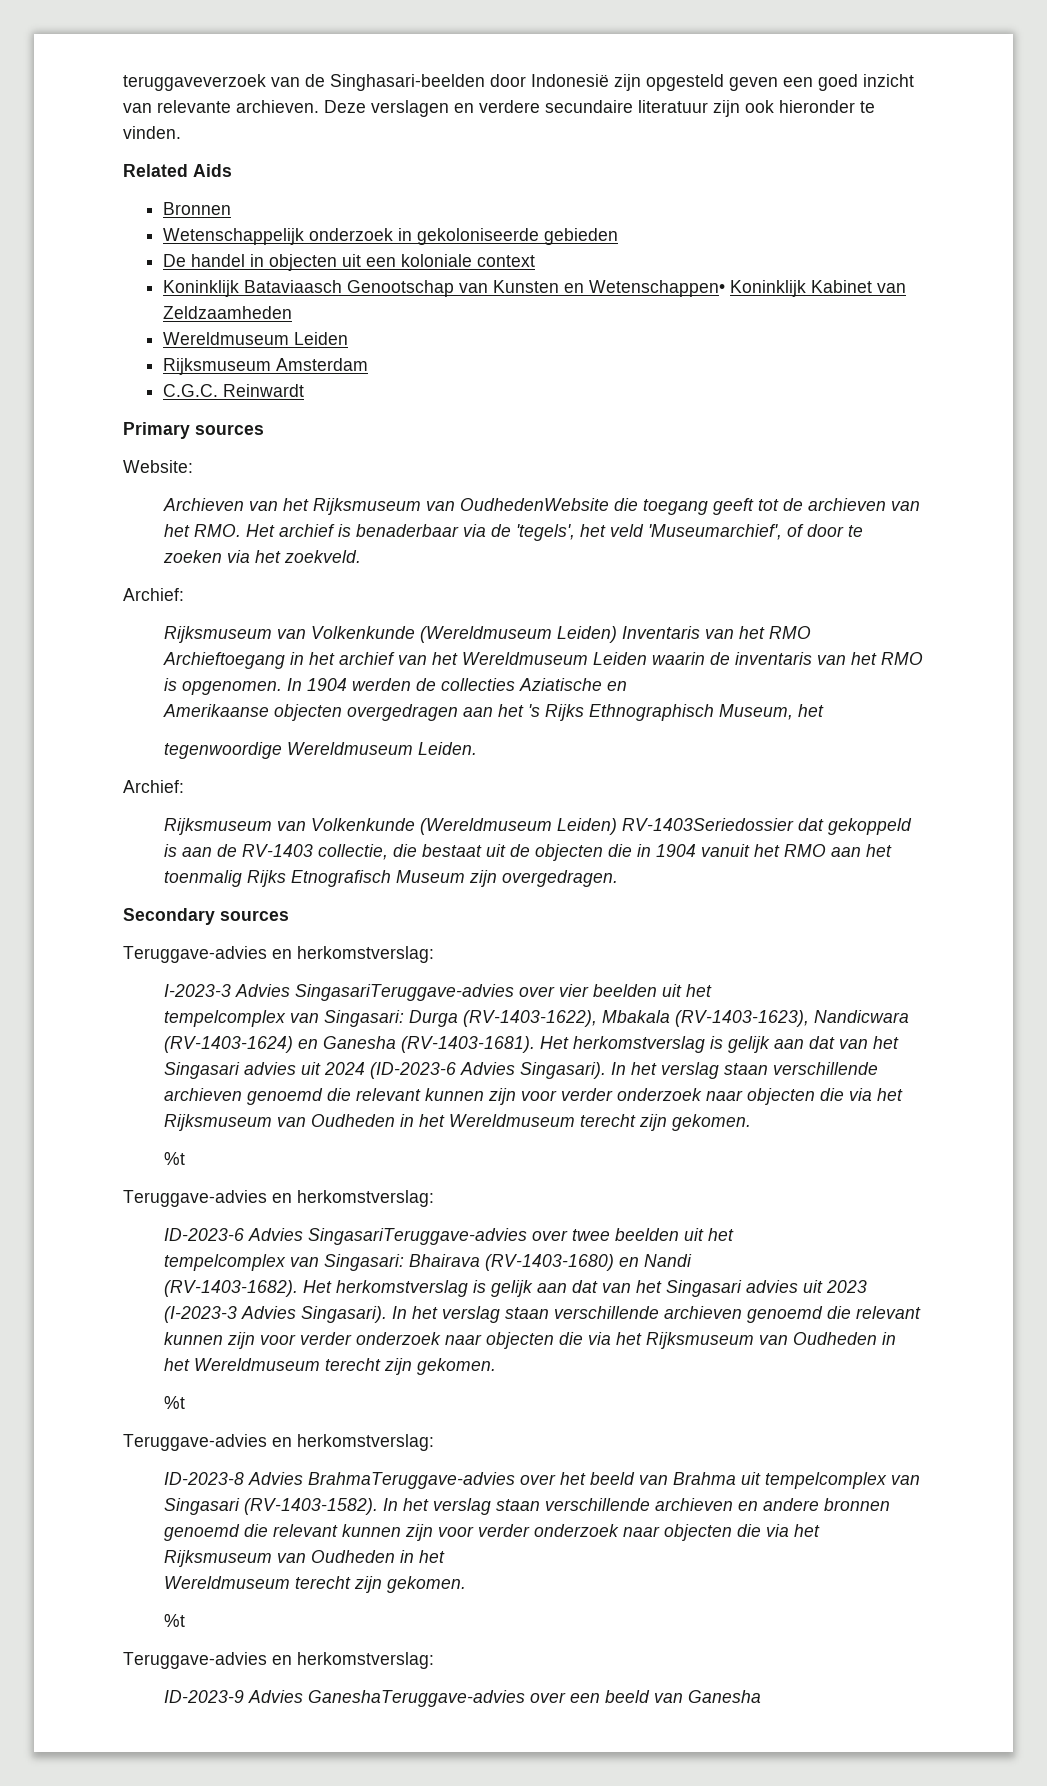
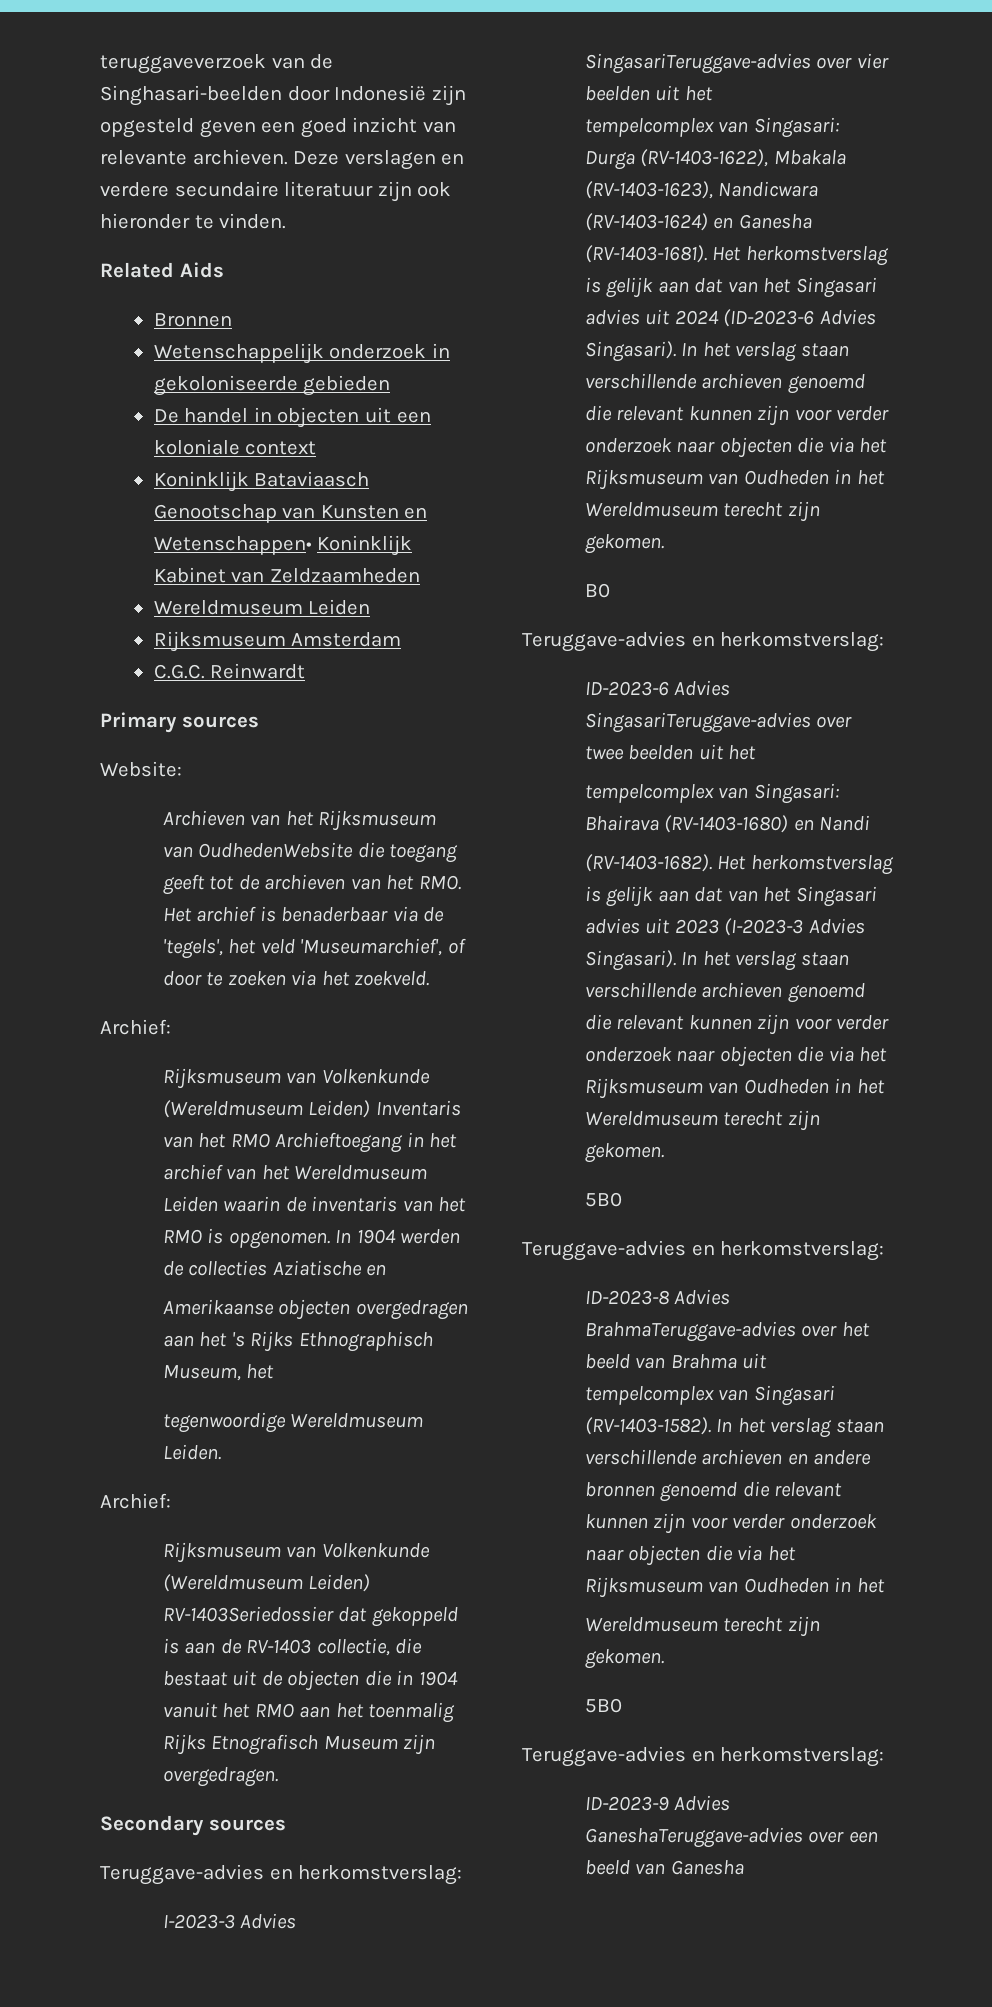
  Het herkomstverslag is gelijk aan dat van het Singasari advies uit 2024 (ID-2023-6 Advies Singasari). In het verslag staan verschillende archieven genoemd die relevant kunnen zijn voor verder onderzoek naar objecten die via het Rijksmuseum van Oudheden in het Wereldmuseum terecht zijn gekomen.
- %t
+ B0
  Het herkomstverslag is gelijk aan dat van het Singasari advies uit 2023 (I-2023-3 Advies Singasari). In het verslag staan verschillende archieven genoemd die relevant kunnen zijn voor verder onderzoek naar objecten die via het Rijksmuseum van Oudheden in het Wereldmuseum terecht zijn gekomen.
- %t
+ 5B0
  In het verslag staan verschillende archieven en andere bronnen genoemd die relevant kunnen zijn voor verder onderzoek naar objecten die via het Rijksmuseum van Oudheden in het
  Wereldmuseum terecht zijn gekomen.
- %t
+ 5B0

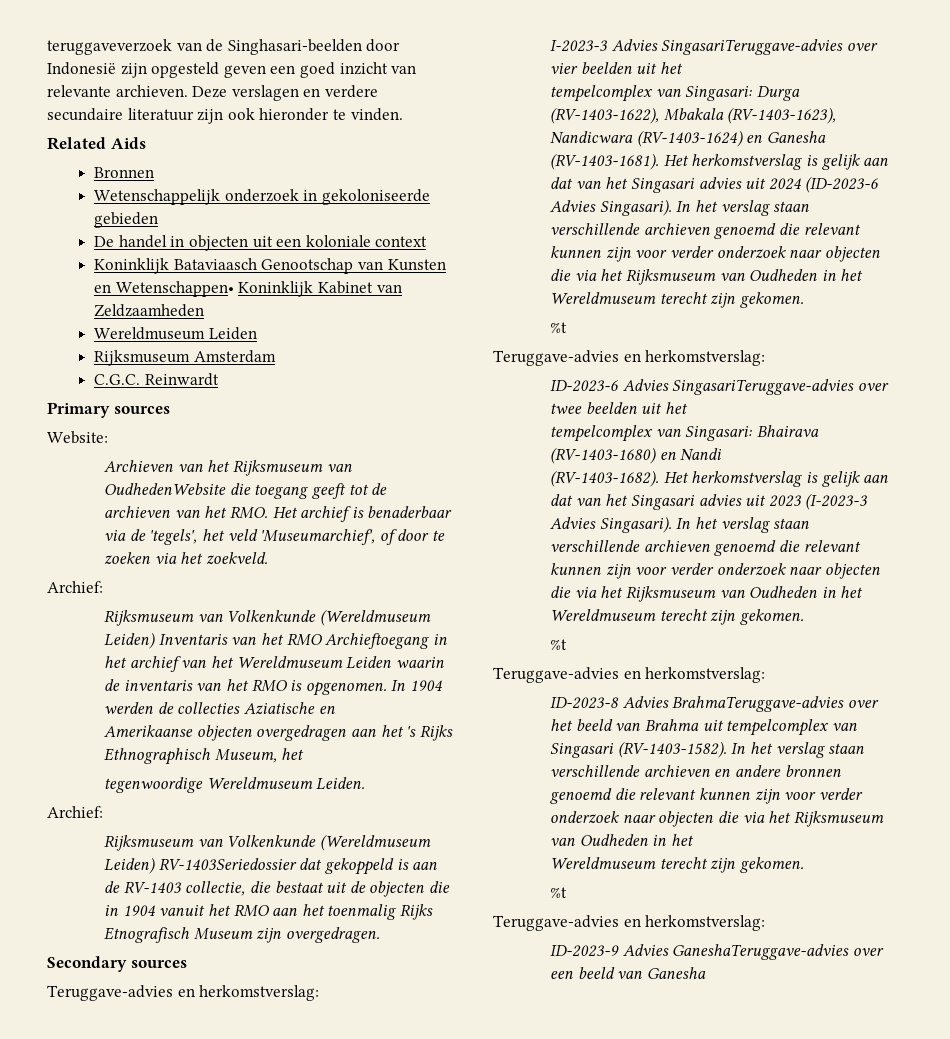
  Het herkomstverslag is gelijk aan dat van het Singasari advies uit 2024 (ID-2023-6 Advies Singasari). In het verslag staan verschillende archieven genoemd die relevant kunnen zijn voor verder onderzoek naar objecten die via het Rijksmuseum van Oudheden in het Wereldmuseum terecht zijn gekomen.
- B0
+ %t
  Het herkomstverslag is gelijk aan dat van het Singasari advies uit 2023 (I-2023-3 Advies Singasari). In het verslag staan verschillende archieven genoemd die relevant kunnen zijn voor verder onderzoek naar objecten die via het Rijksmuseum van Oudheden in het Wereldmuseum terecht zijn gekomen.
- 5B0
+ %t
  In het verslag staan verschillende archieven en andere bronnen genoemd die relevant kunnen zijn voor verder onderzoek naar objecten die via het Rijksmuseum van Oudheden in het
  Wereldmuseum terecht zijn gekomen.
- 5B0
+ %t

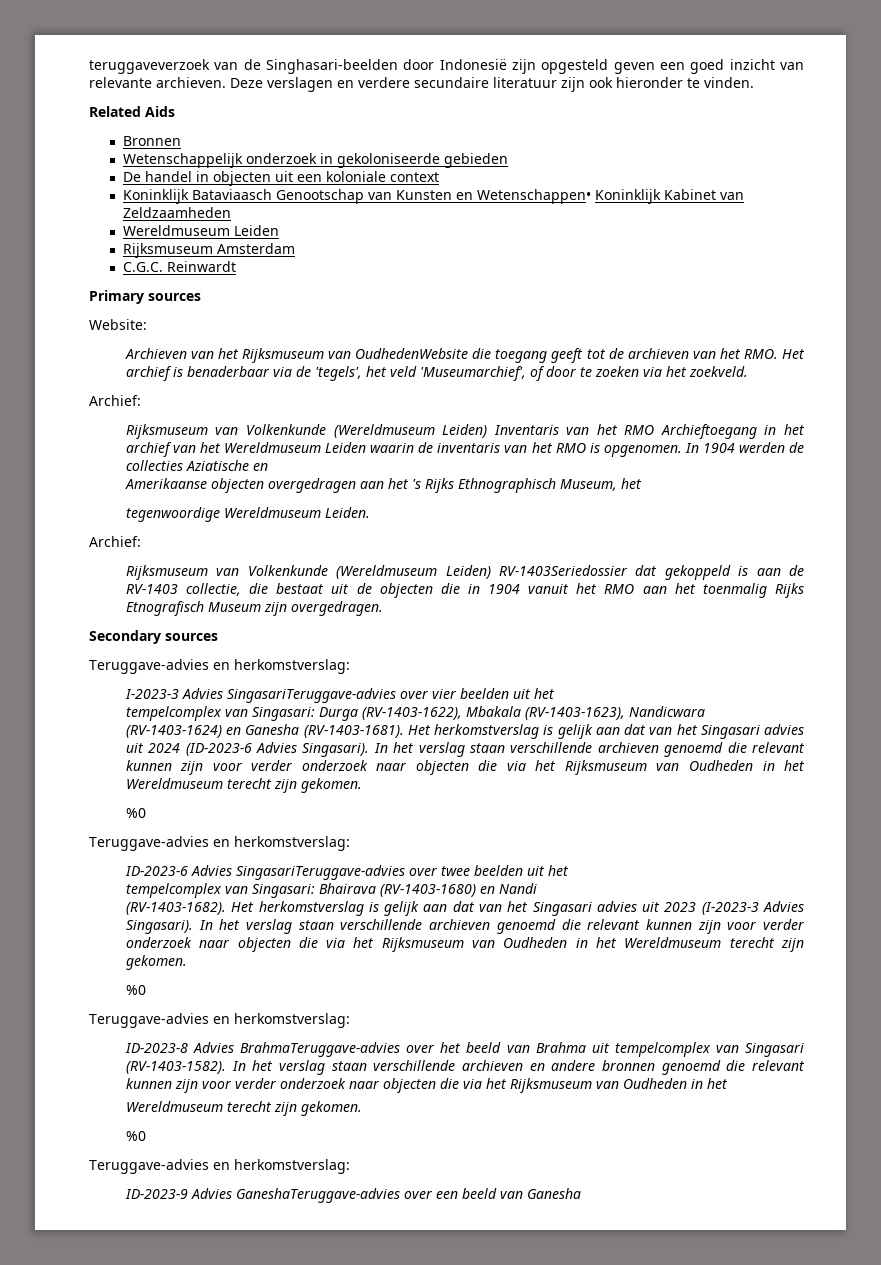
  Het herkomstverslag is gelijk aan dat van het Singasari advies uit 2024 (ID-2023-6 Advies Singasari). In het verslag staan verschillende archieven genoemd die relevant kunnen zijn voor verder onderzoek naar objecten die via het Rijksmuseum van Oudheden in het Wereldmuseum terecht zijn gekomen.
- %t
+ %0
  Het herkomstverslag is gelijk aan dat van het Singasari advies uit 2023 (I-2023-3 Advies Singasari). In het verslag staan verschillende archieven genoemd die relevant kunnen zijn voor verder onderzoek naar objecten die via het Rijksmuseum van Oudheden in het Wereldmuseum terecht zijn gekomen.
- %t
+ %0
  In het verslag staan verschillende archieven en andere bronnen genoemd die relevant kunnen zijn voor verder onderzoek naar objecten die via het Rijksmuseum van Oudheden in het
  Wereldmuseum terecht zijn gekomen.
- %t
+ %0

